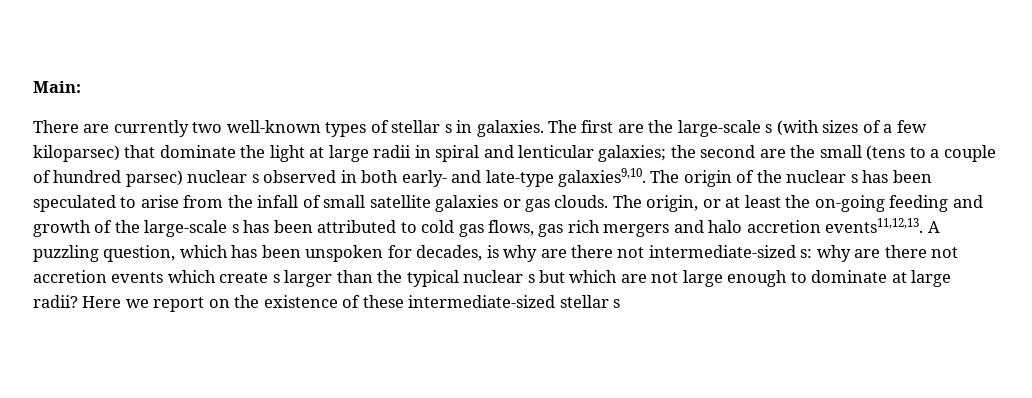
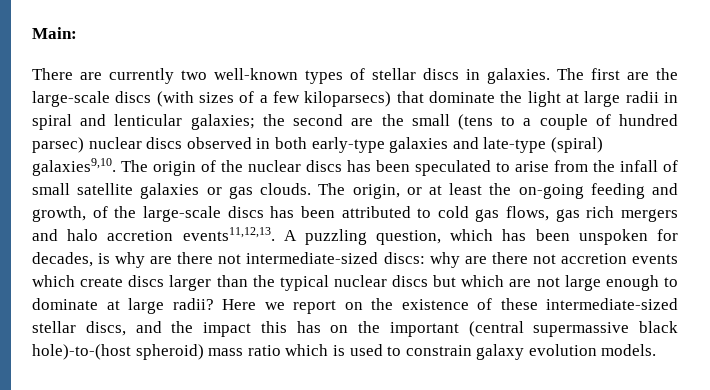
- There are currently two well-known types of stellar s in galaxies.
+ There are currently two well-known types of stellar discs in galaxies.
- The first are the large-scale s (with sizes of a few kiloparsec) that dominate the light at large radii in spiral and lenticular galaxies; the second are the small (tens to a couple of hundred parsec) nuclear s observed in both early- and late-type galaxies9,10.
+ The first are the large-scale discs (with sizes of a few kiloparsecs) that dominate the light at large radii in spiral and lenticular galaxies; the second are the small (tens to a couple of hundred parsec) nuclear discs observed in both early-type galaxies and late-type (spiral) galaxies9,10.
- The origin of the nuclear s has been speculated to arise from the infall of small satellite galaxies or gas clouds.
+ The origin of the nuclear discs has been speculated to arise from the infall of small satellite galaxies or gas clouds.
- The origin, or at least the on-going feeding and growth of the large-scale s has been attributed to cold gas flows, gas rich mergers and halo accretion events11,12,13.
+ The origin, or at least the on-going feeding and growth, of the large-scale discs has been attributed to cold gas flows, gas rich mergers and halo accretion events11,12,13.
- A puzzling question, which has been unspoken for decades, is why are there not intermediate-sized s: why are there not accretion events which create s larger than the typical nuclear s but which are not large enough to dominate at large radii?
+ A puzzling question, which has been unspoken for decades, is why are there not intermediate-sized discs: why are there not accretion events which create discs larger than the typical nuclear discs but which are not large enough to dominate at large radii?
- Here we report on the existence of these intermediate-sized stellar s
+ Here we report on the existence of these intermediate-sized stellar discs, and the impact this has on the important (central supermassive black hole)-to-(host spheroid) mass ratio which is used to constrain galaxy evolution models.

